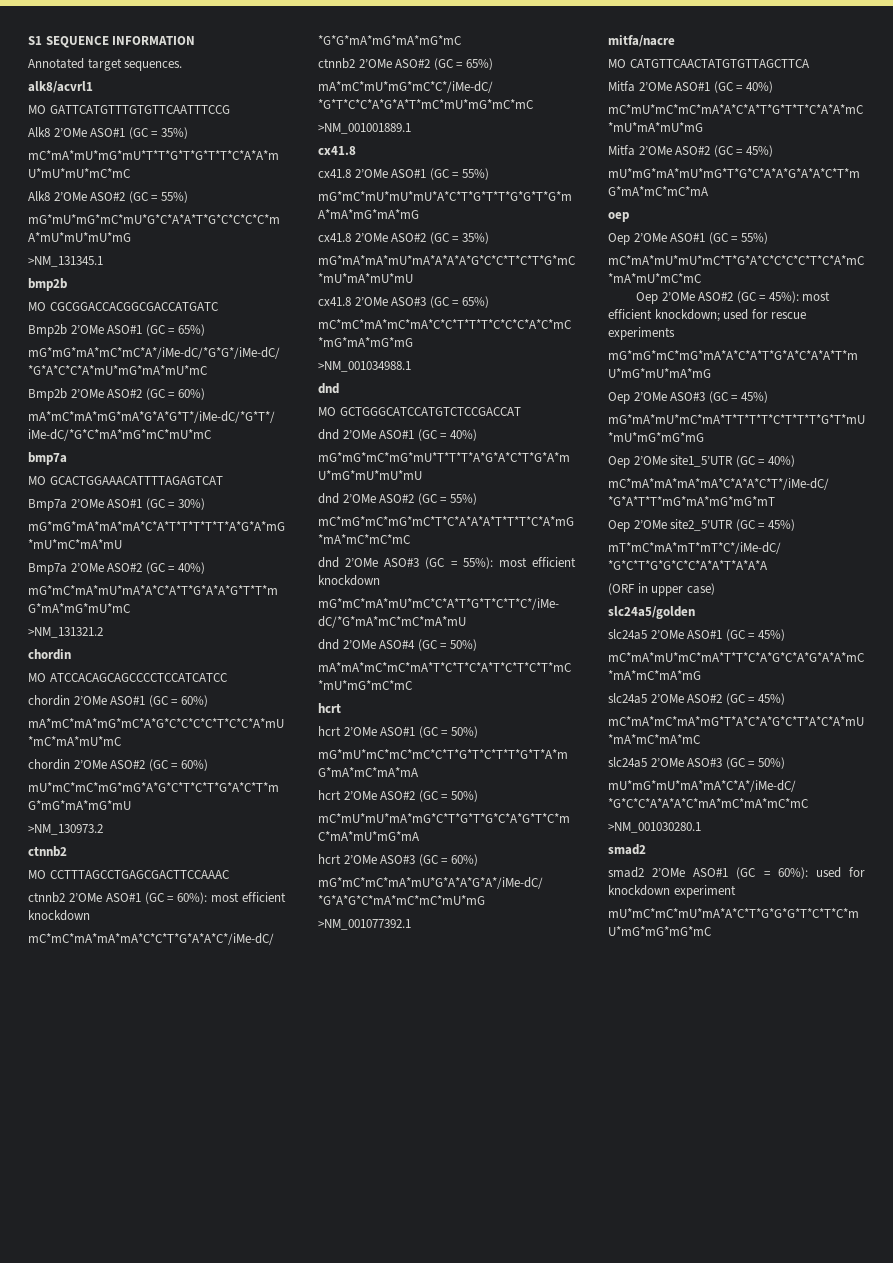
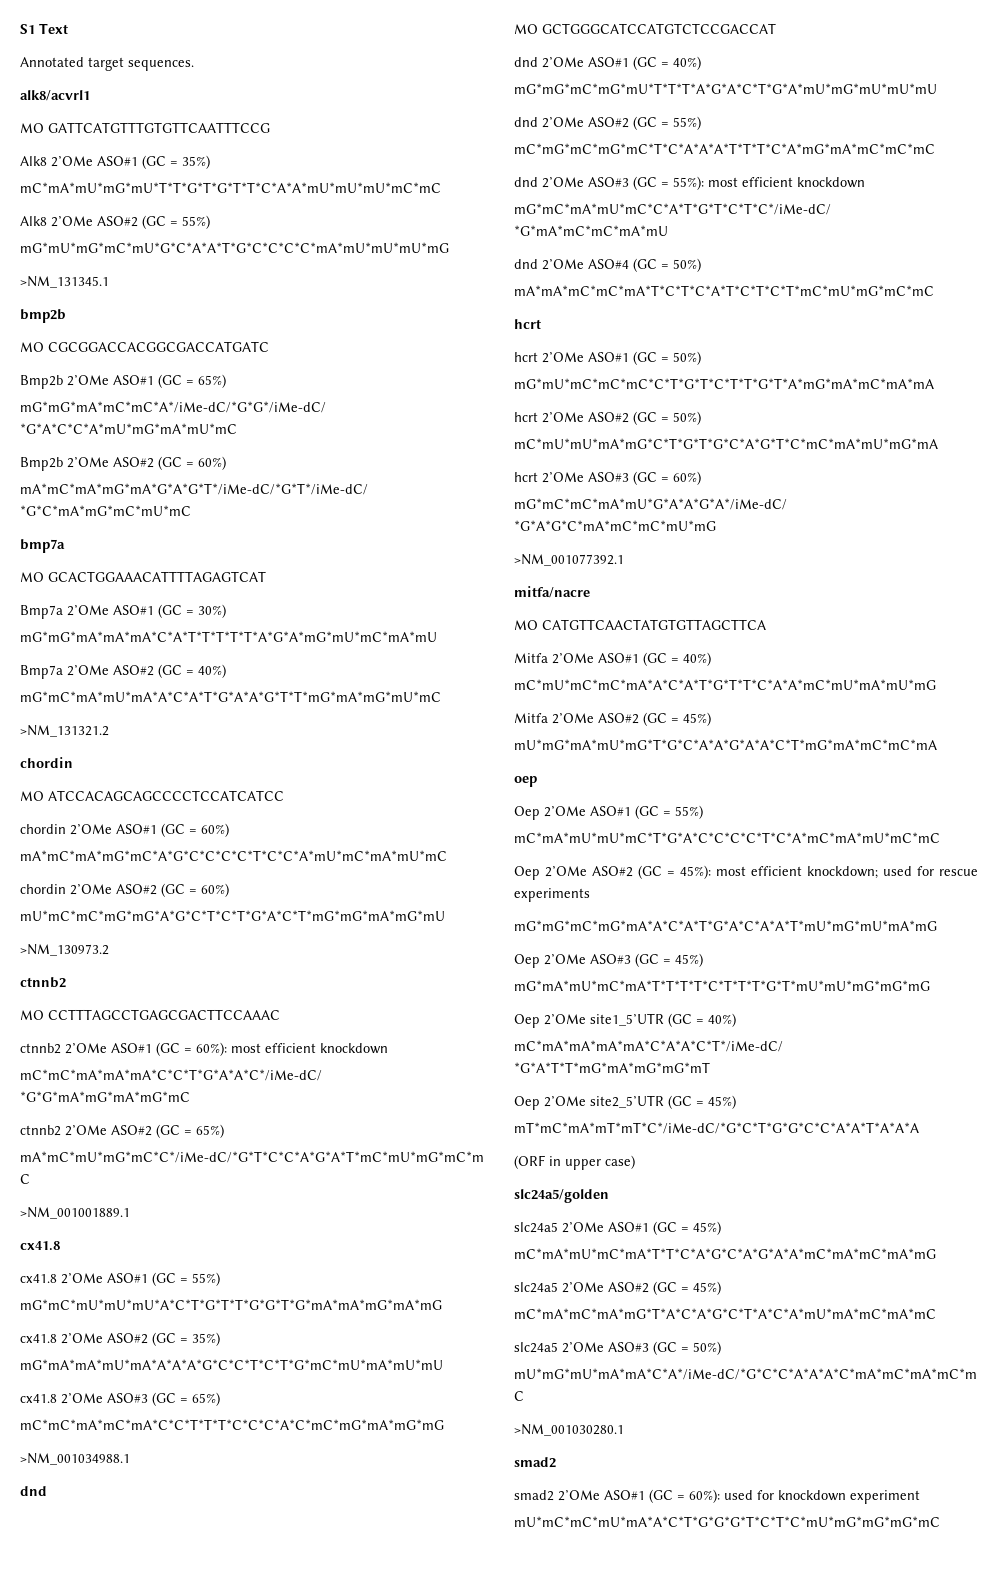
- S1 SEQUENCE INFORMATION
+ S1 Text

